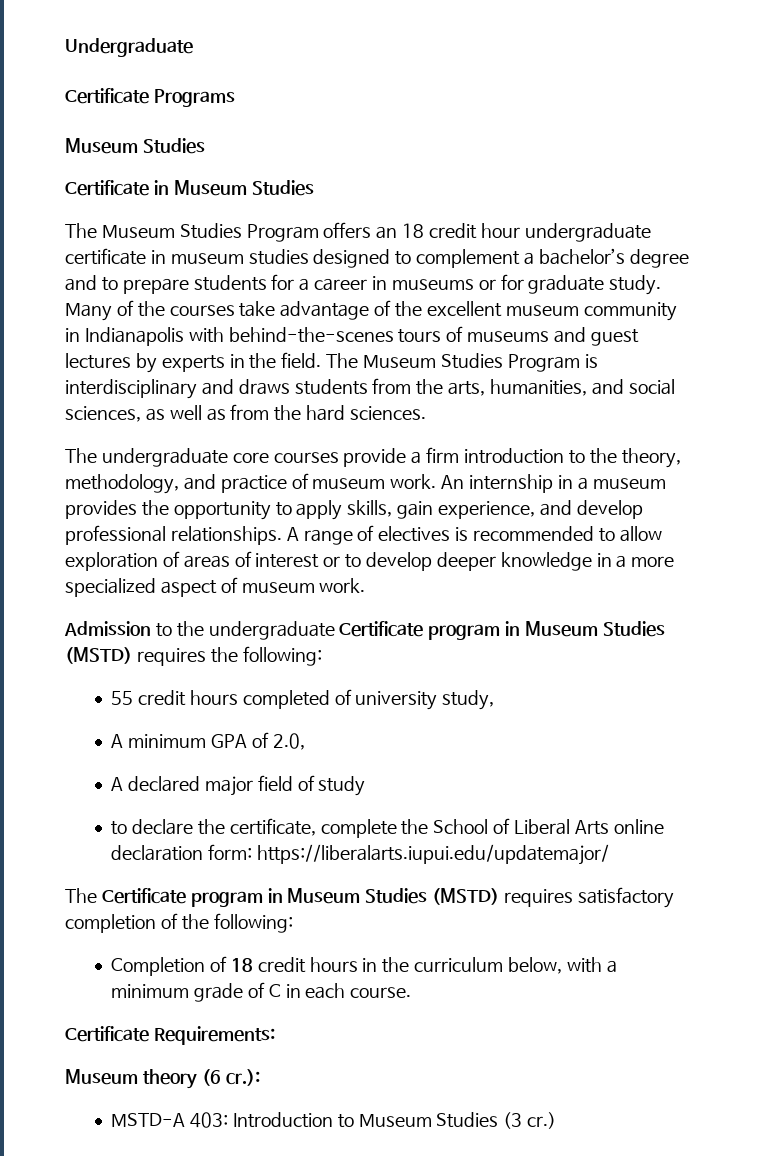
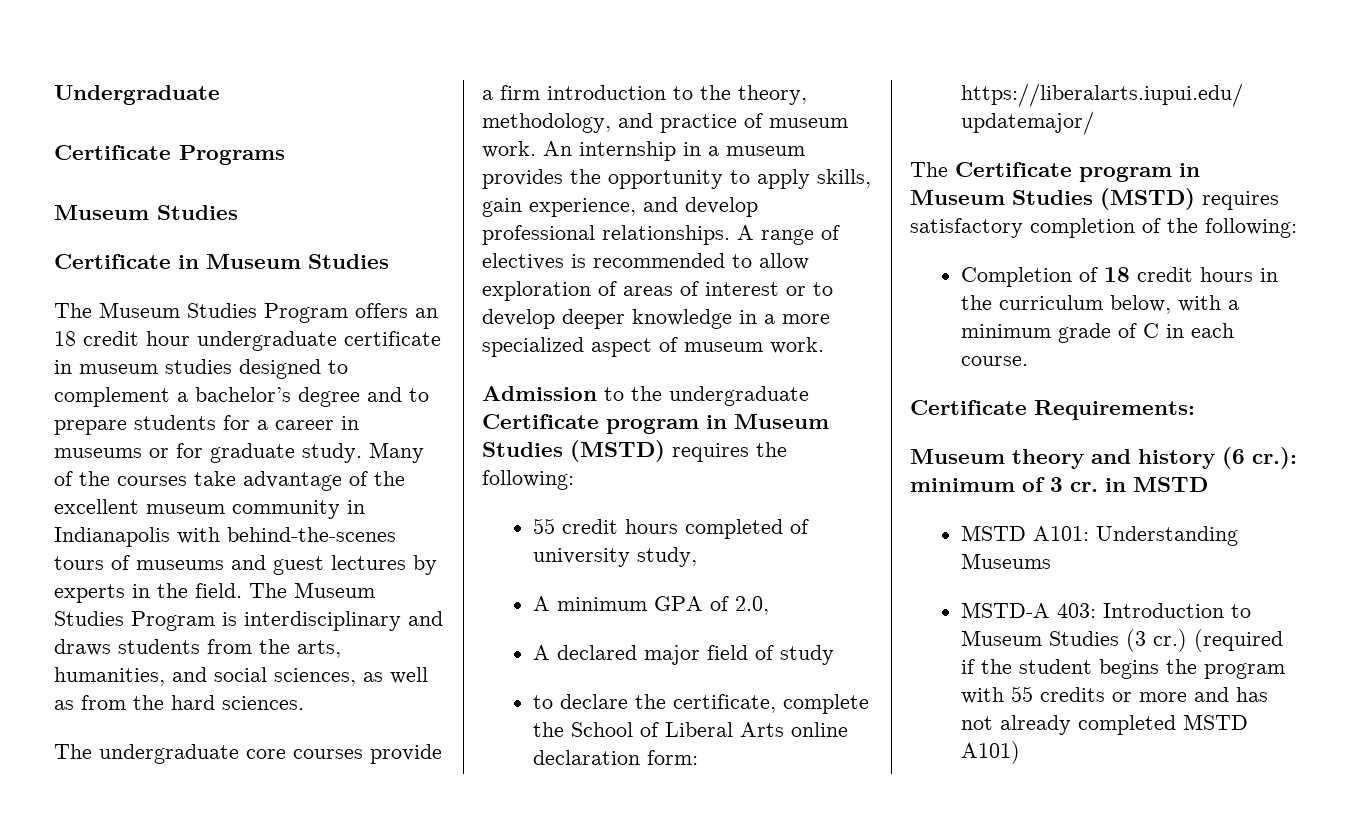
- Museum theory (6 cr.):
+ Museum theory and history (6 cr.): minimum of 3 cr. in MSTD
+ MSTD A101: Understanding Museums
+ (required if the student begins the program with 55 credits or more and has not already completed MSTD A101)

